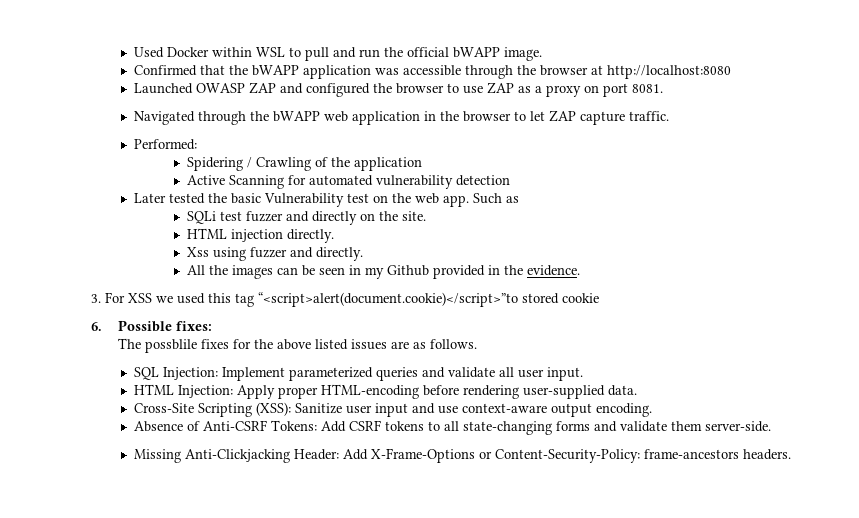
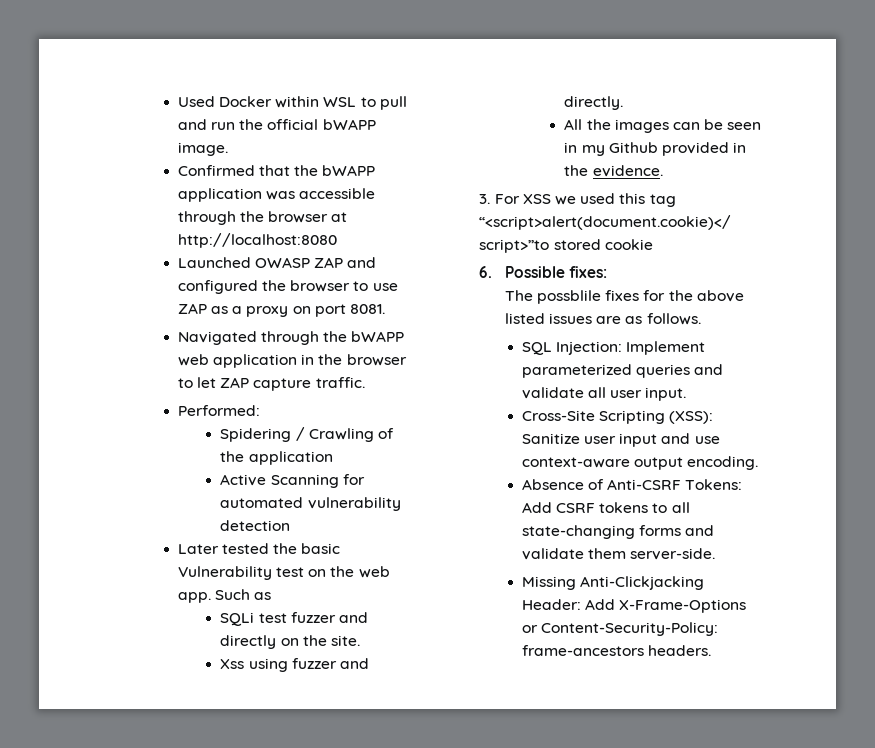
- HTML injection directly.
- HTML Injection: Apply proper HTML-encoding before rendering user-supplied data.

